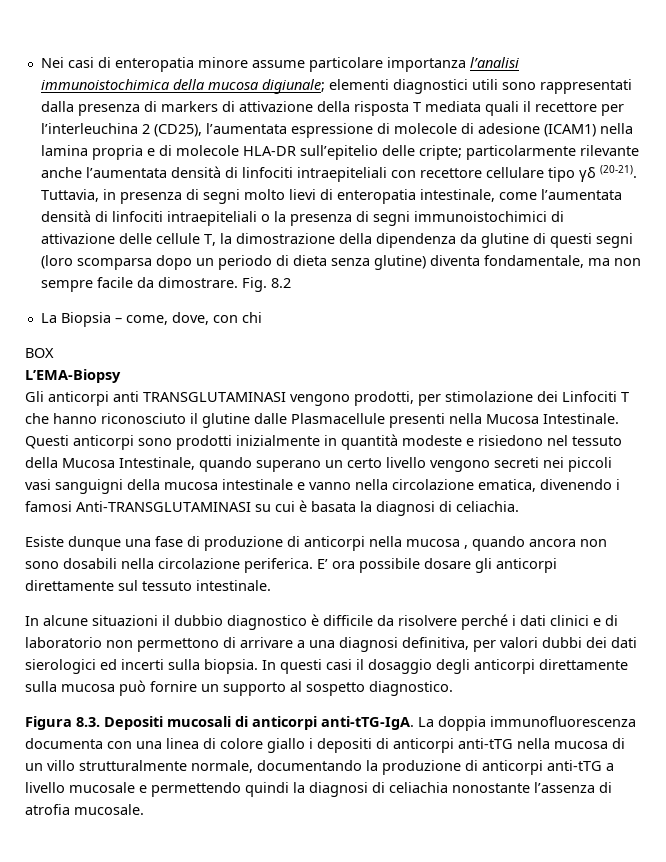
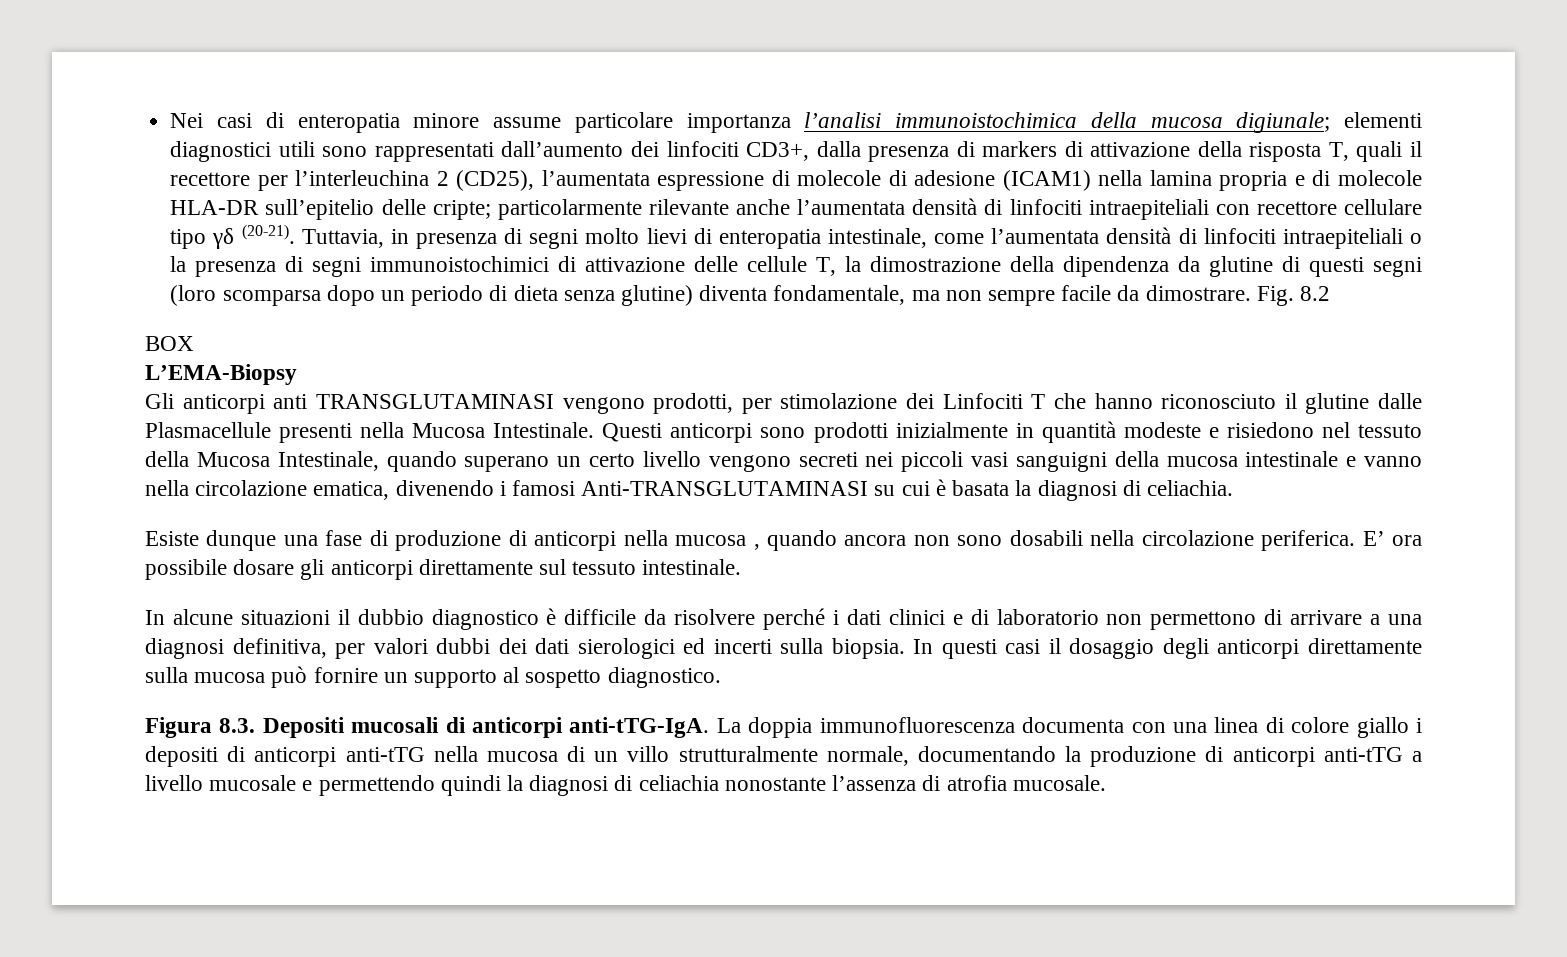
- elementi diagnostici utili sono rappresentati dalla presenza di markers di attivazione della risposta T mediata quali il recettore per l’interleuchina 2 (CD25), l’aumentata espressione di molecole di adesione (ICAM1) nella lamina propria e di molecole HLA-DR sull’epitelio delle cripte;
+ elementi diagnostici utili sono rappresentati dall’aumento dei linfociti CD3+, dalla presenza di markers di attivazione della risposta T, quali il recettore per l’interleuchina 2 (CD25), l’aumentata espressione di molecole di adesione (ICAM1) nella lamina propria e di molecole HLA-DR sull’epitelio delle cripte;
- La Biopsia – come, dove, con chi

